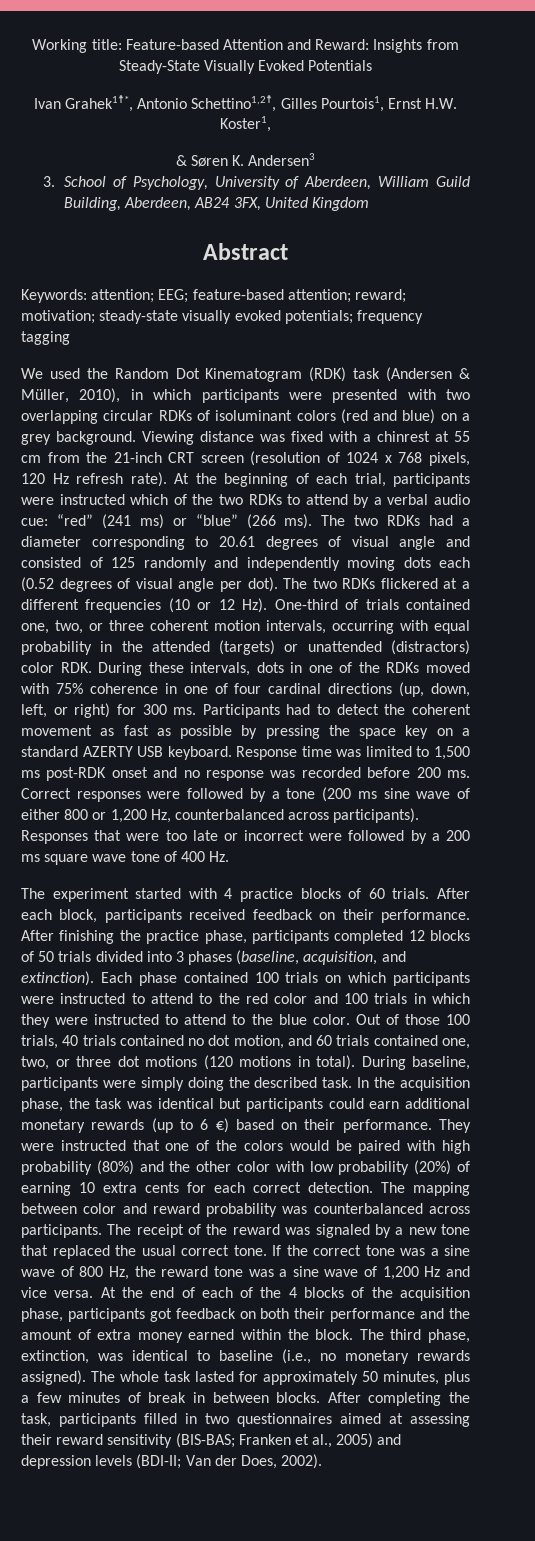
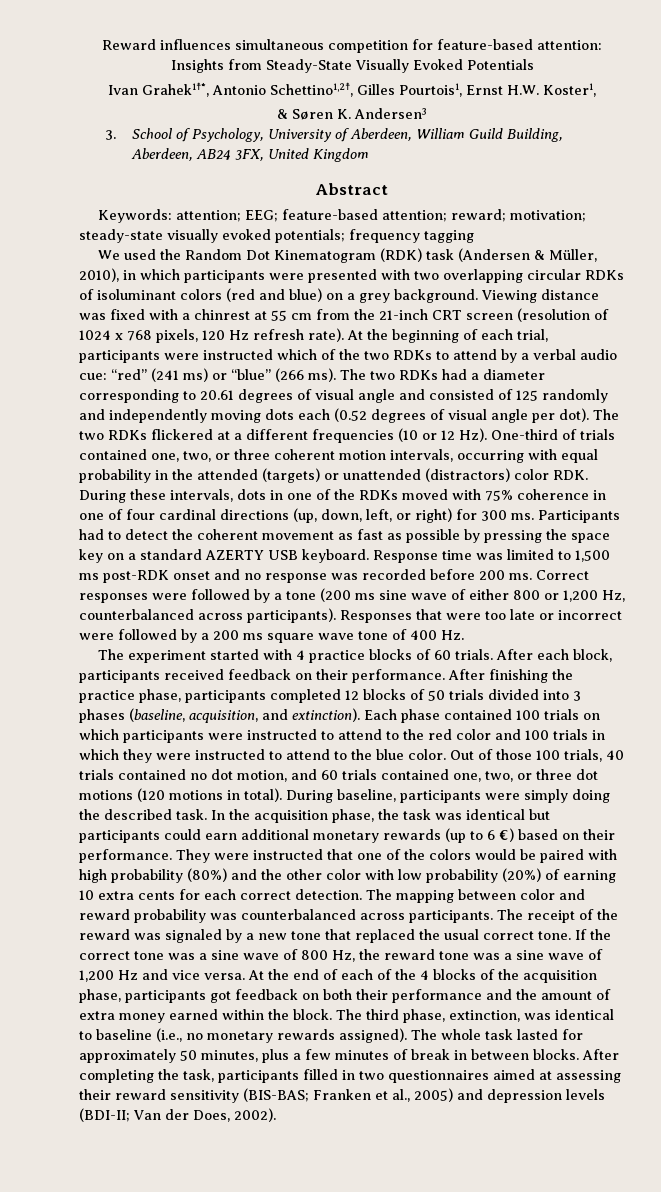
- Working title: Feature-based Attention and Reward: Insights from Steady-State Visually Evoked Potentials
+ Reward influences simultaneous competition for feature-based attention: Insights from Steady-State Visually Evoked Potentials

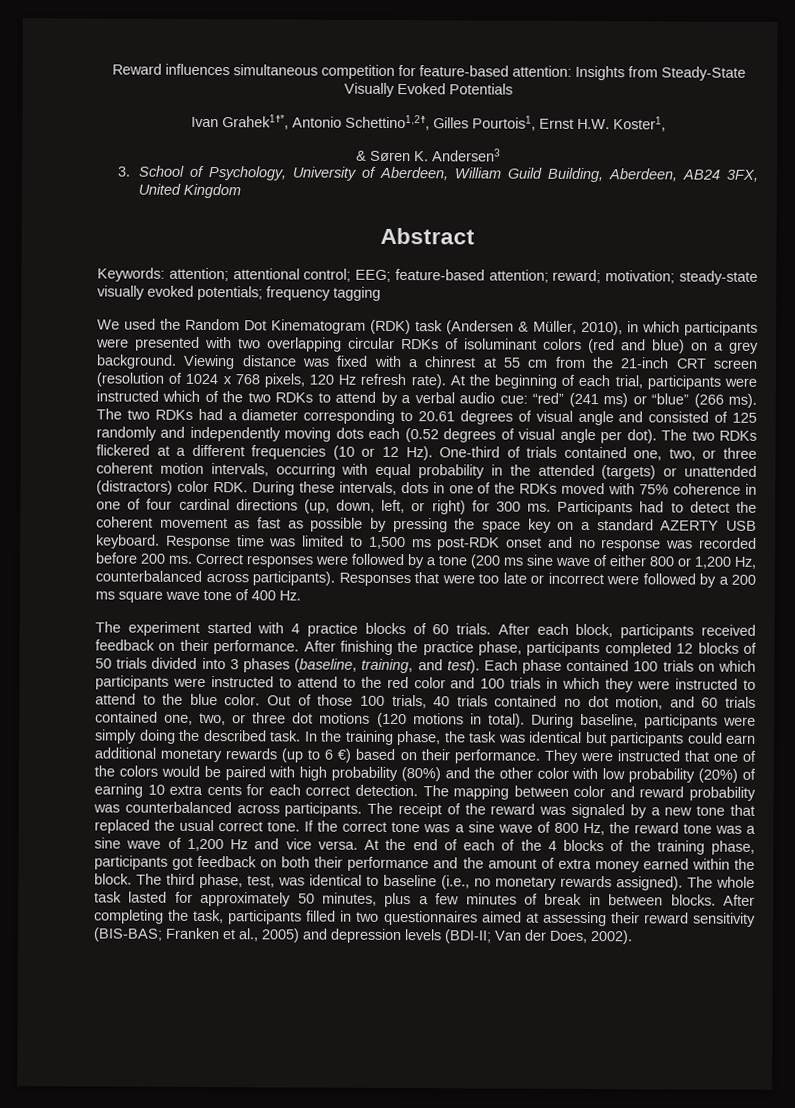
- Keywords: attention; EEG; feature-based attention; reward; motivation; steady-state visually evoked potentials; frequency tagging
+ Keywords: attention; attentional control; EEG; feature-based attention; reward; motivation; steady-state visually evoked potentials; frequency tagging
- After finishing the practice phase, participants completed 12 blocks of 50 trials divided into 3 phases (baseline, acquisition, and extinction).
+ After finishing the practice phase, participants completed 12 blocks of 50 trials divided into 3 phases (baseline, training, and test).
- In the acquisition phase, the task was identical but participants could earn additional monetary rewards (up to 6 €) based on their performance.
+ In the training phase, the task was identical but participants could earn additional monetary rewards (up to 6 €) based on their performance.
- At the end of each of the 4 blocks of the acquisition phase, participants got feedback on both their performance and the amount of extra money earned within the block.
+ At the end of each of the 4 blocks of the training phase, participants got feedback on both their performance and the amount of extra money earned within the block.
- The third phase, extinction, was identical to baseline (i.e., no monetary rewards assigned).
+ The third phase, test, was identical to baseline (i.e., no monetary rewards assigned).

